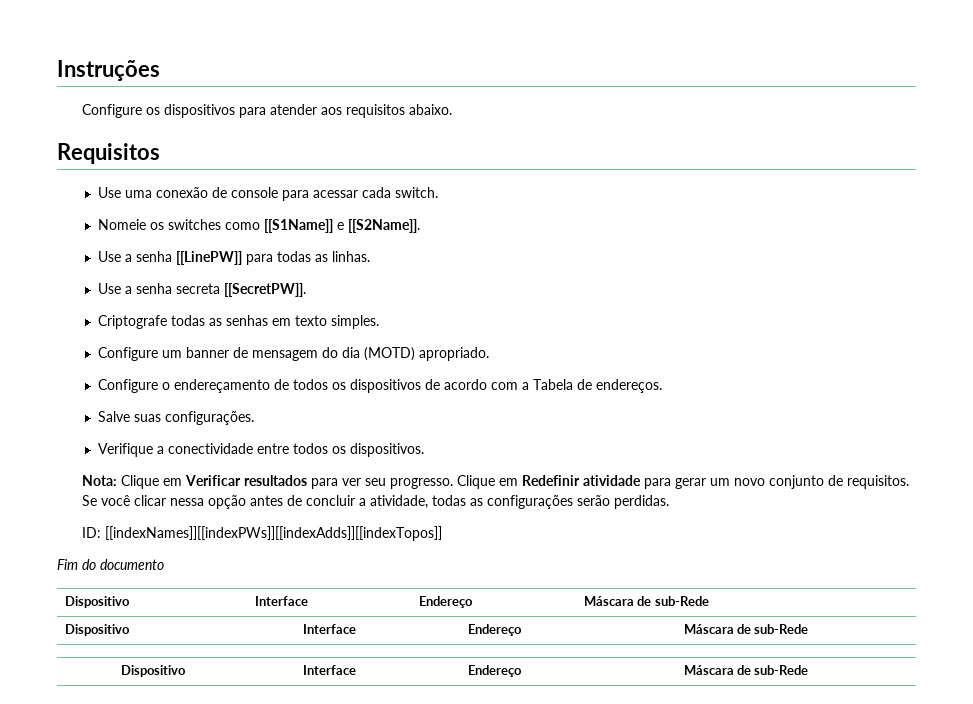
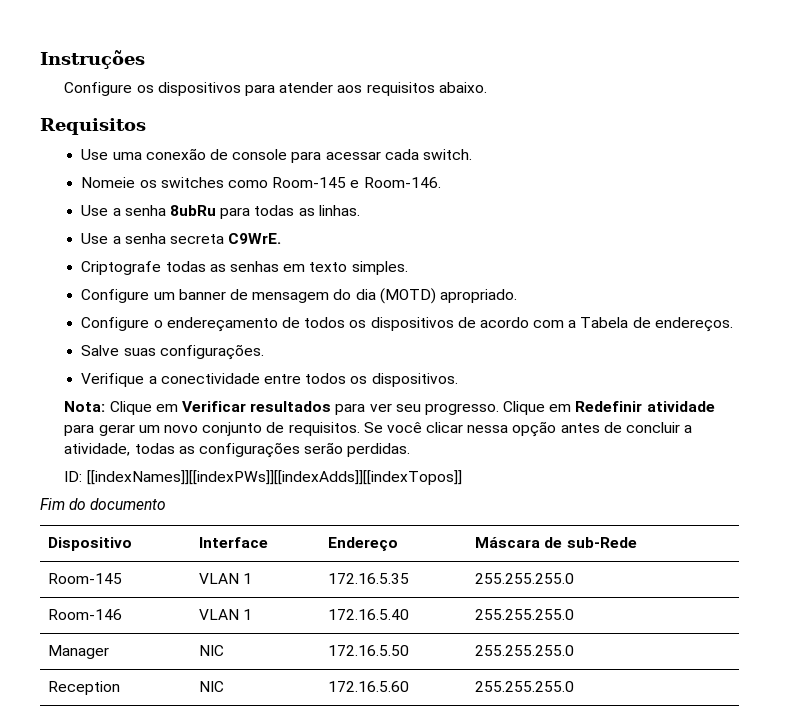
- Nomeie os switches como [[S1Name]] e [[S2Name]].
- Use a senha [[LinePW]] para todas as linhas.
+ Nomeie os switches como Room-145 e Room-146.
+ Use a senha 8ubRu para todas as linhas.
- Use a senha secreta [[SecretPW]].
+ Use a senha secreta C9WrE.
  Fim do documento
  Dispositivo | Interface | Endereço | Máscara de sub-Rede
- Dispositivo | Interface | Endereço | Máscara de sub-Rede
- Dispositivo | Interface | Endereço | Máscara de sub-Rede
+ Room-145 | VLAN 1 | 172.16.5.35 | 255.255.255.0
+ Room-146 | VLAN 1 | 172.16.5.40 | 255.255.255.0
+ Manager | NIC | 172.16.5.50 | 255.255.255.0
+ Reception | NIC | 172.16.5.60 | 255.255.255.0

